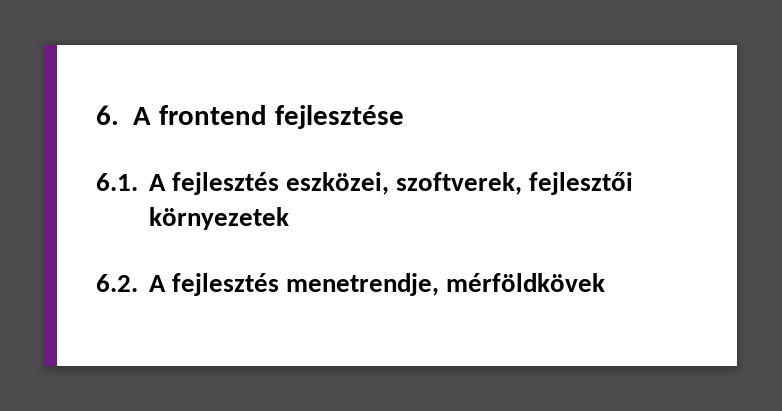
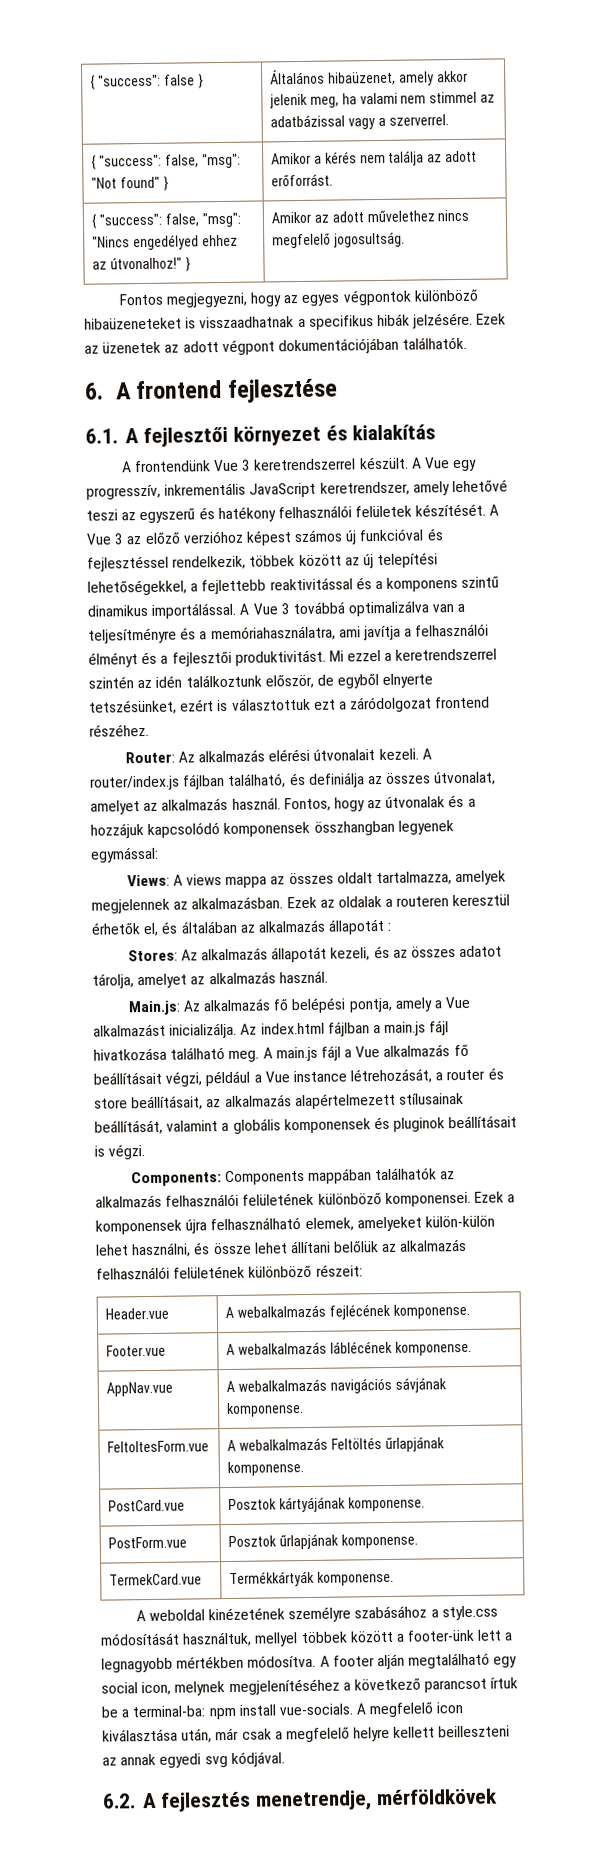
+ { "success": false } | Általános hibaüzenet, amely akkor jelenik meg, ha valami nem stimmel az adatbázissal vagy a szerverrel.
+ { "success": false, "msg": "Not found" } | Amikor a kérés nem találja az adott erőforrást.
+ { "success": false, "msg": "Nincs engedélyed ehhez az útvonalhoz!" } | Amikor az adott művelethez nincs megfelelő jogosultság.
+ Fontos megjegyezni, hogy az egyes végpontok különböző hibaüzeneteket is visszaadhatnak a specifikus hibák jelzésére. Ezek az üzenetek az adott végpont dokumentációjában találhatók.
- 6.1. A fejlesztés eszközei, szoftverek, fejlesztői környezetek
+ 6.1. A fejlesztői környezet és kialakítás
+ A frontendünk Vue 3 keretrendszerrel készült. A Vue egy progresszív, inkrementális JavaScript keretrendszer, amely lehetővé teszi az egyszerű és hatékony felhasználói felületek készítését. A Vue 3 az előző verzióhoz képest számos új funkcióval és fejlesztéssel rendelkezik, többek között az új telepítési lehetőségekkel, a fejlettebb reaktivitással és a komponens szintű dinamikus importálással. A Vue 3 továbbá optimalizálva van a teljesítményre és a memóriahasználatra, ami javítja a felhasználói élményt és a fejlesztői produktivitást. Mi ezzel a keretrendszerrel szintén az idén találkoztunk először, de egyből elnyerte tetszésünket, ezért is választottuk ezt a záródolgozat frontend részéhez.
+ Router: Az alkalmazás elérési útvonalait kezeli. A router/index.js fájlban található, és definiálja az összes útvonalat, amelyet az alkalmazás használ. Fontos, hogy az útvonalak és a hozzájuk kapcsolódó komponensek összhangban legyenek egymással:
+ Views: A views mappa az összes oldalt tartalmazza, amelyek megjelennek az alkalmazásban. Ezek az oldalak a routeren keresztül érhetők el, és általában az alkalmazás állapotát :
+ Stores: Az alkalmazás állapotát kezeli, és az összes adatot tárolja, amelyet az alkalmazás használ.
+ Main.js: Az alkalmazás fő belépési pontja, amely a Vue alkalmazást inicializálja. Az index.html fájlban a main.js fájl hivatkozása található meg. A main.js fájl a Vue alkalmazás fő beállításait végzi, például a Vue instance létrehozását, a router és store beállításait, az alkalmazás alapértelmezett stílusainak beállítását, valamint a globális komponensek és pluginok beállításait is végzi.
+ Components: Components mappában találhatók az alkalmazás felhasználói felületének különböző komponensei. Ezek a komponensek újra felhasználható elemek, amelyeket külön-külön lehet használni, és össze lehet állítani belőlük az alkalmazás felhasználói felületének különböző részeit:
+ Header.vue | A webalkalmazás fejlécének komponense.
+ Footer.vue | A webalkalmazás láblécének komponense.
+ AppNav.vue | A webalkalmazás navigációs sávjának komponense.
+ FeltoltesForm.vue | A webalkalmazás Feltöltés űrlapjának komponense.
+ PostCard.vue | Posztok kártyájának komponense.
+ PostForm.vue | Posztok űrlapjának komponense.
+ TermekCard.vue | Termékkártyák komponense.
+ A weboldal kinézetének személyre szabásához a style.css módosítását használtuk, mellyel többek között a footer-ünk lett a legnagyobb mértékben módosítva. A footer alján megtalálható egy social icon, melynek megjelenítéséhez a következő parancsot írtuk be a terminal-ba: npm install vue-socials. A megfelelő icon kiválasztása után, már csak a megfelelő helyre kellett beilleszteni az annak egyedi svg kódjával.

